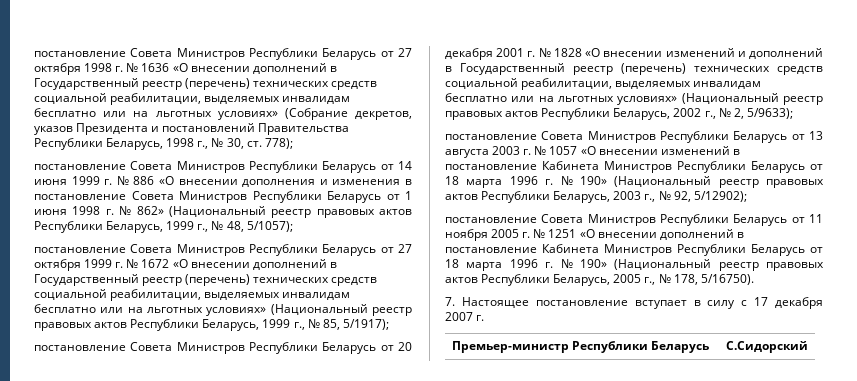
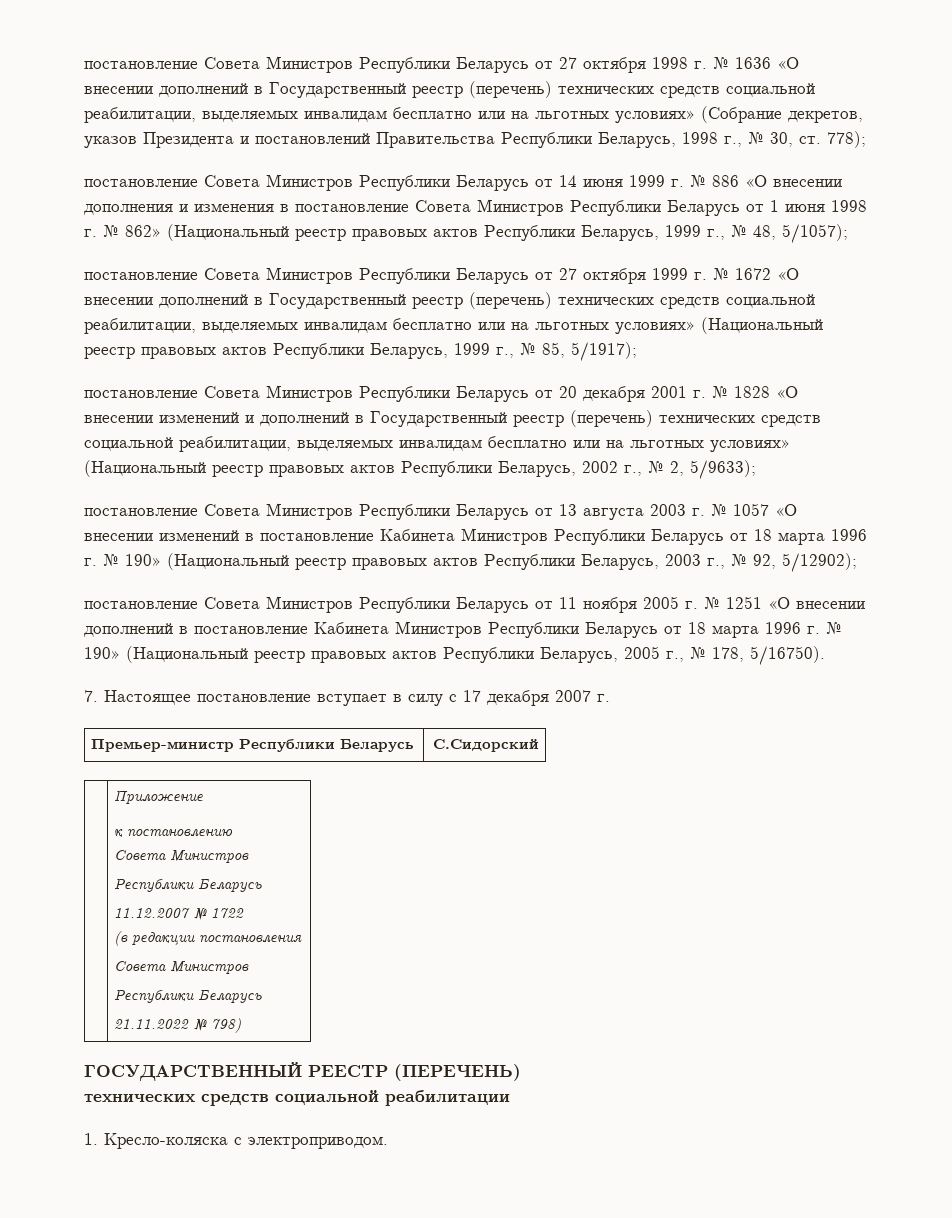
+ | Приложение
+ к постановлению
+ Совета Министров
+ Республики Беларусь
+ 11.12.2007 № 1722
+ (в редакции постановления
+ Совета Министров
+ Республики Беларусь
+ 21.11.2022 № 798)
+ ГОСУДАРСТВЕННЫЙ РЕЕСТР (ПЕРЕЧЕНЬ)
+ технических средств социальной реабилитации
+ 1. Кресло-коляска с электроприводом.

